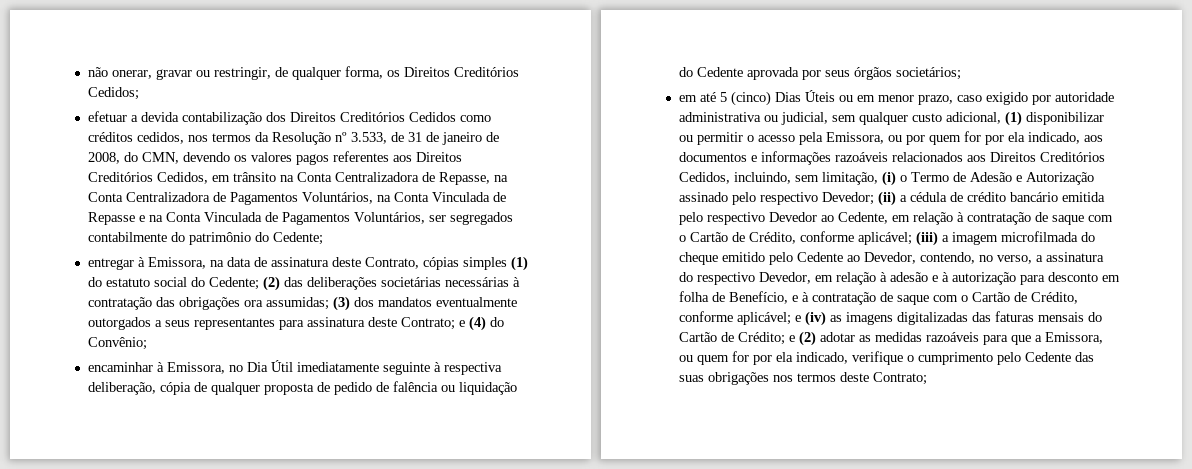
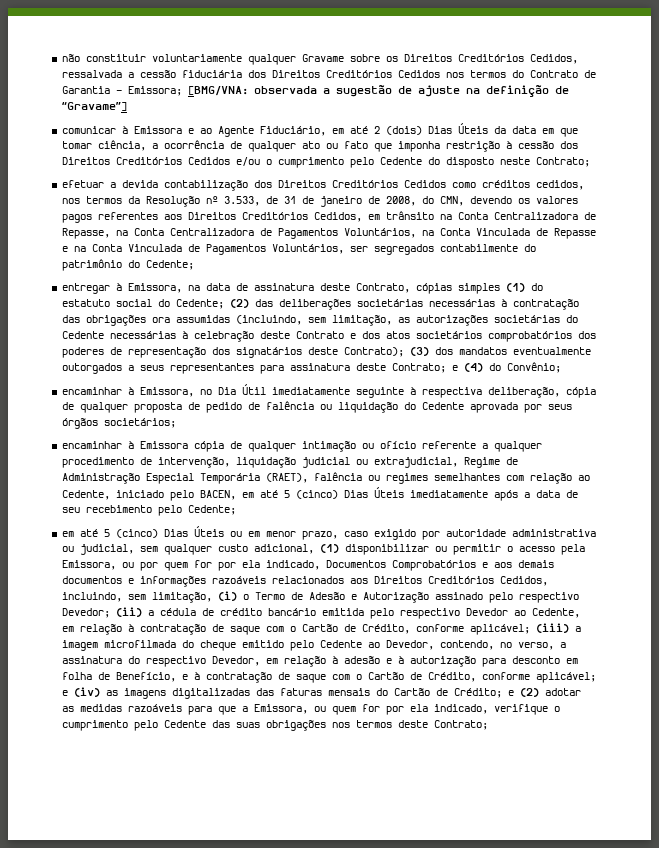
- não onerar, gravar ou restringir, de qualquer forma, os Direitos Creditórios Cedidos;
+ não constituir voluntariamente qualquer Gravame sobre os Direitos Creditórios Cedidos, ressalvada a cessão fiduciária dos Direitos Creditórios Cedidos nos termos do Contrato de Garantia - Emissora; [BMG/VNA: observada a sugestão de ajuste na definição de “Gravame”]
+ comunicar à Emissora e ao Agente Fiduciário, em até 2 (dois) Dias Úteis da data em que tomar ciência, a ocorrência de qualquer ato ou fato que imponha restrição à cessão dos Direitos Creditórios Cedidos e/ou o cumprimento pelo Cedente do disposto neste Contrato;
- entregar à Emissora, na data de assinatura deste Contrato, cópias simples (1) do estatuto social do Cedente; (2) das deliberações societárias necessárias à contratação das obrigações ora assumidas; (3) dos mandatos eventualmente outorgados a seus representantes para assinatura deste Contrato; e (4) do Convênio;
+ entregar à Emissora, na data de assinatura deste Contrato, cópias simples (1) do estatuto social do Cedente; (2) das deliberações societárias necessárias à contratação das obrigações ora assumidas (incluindo, sem limitação, as autorizações societárias do Cedente necessárias à celebração deste Contrato e dos atos societários comprobatórios dos poderes de representação dos signatários deste Contrato); (3) dos mandatos eventualmente outorgados a seus representantes para assinatura deste Contrato; e (4) do Convênio;
+ encaminhar à Emissora cópia de qualquer intimação ou ofício referente a qualquer procedimento de intervenção, liquidação judicial ou extrajudicial, Regime de Administração Especial Temporária (RAET), falência ou regimes semelhantes com relação ao Cedente, iniciado pelo BACEN, em até 5 (cinco) Dias Úteis imediatamente após a data de seu recebimento pelo Cedente;
- em até 5 (cinco) Dias Úteis ou em menor prazo, caso exigido por autoridade administrativa ou judicial, sem qualquer custo adicional, (1) disponibilizar ou permitir o acesso pela Emissora, ou por quem for por ela indicado, aos documentos e informações razoáveis relacionados aos Direitos Creditórios Cedidos, incluindo, sem limitação, (i) o Termo de Adesão e Autorização assinado pelo respectivo Devedor;
+ em até 5 (cinco) Dias Úteis ou em menor prazo, caso exigido por autoridade administrativa ou judicial, sem qualquer custo adicional, (1) disponibilizar ou permitir o acesso pela Emissora, ou por quem for por ela indicado, Documentos Comprobatórios e aos demais documentos e informações razoáveis relacionados aos Direitos Creditórios Cedidos, incluindo, sem limitação, (i) o Termo de Adesão e Autorização assinado pelo respectivo Devedor;

